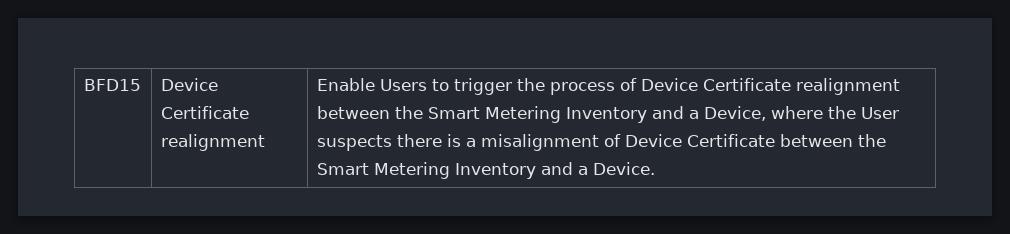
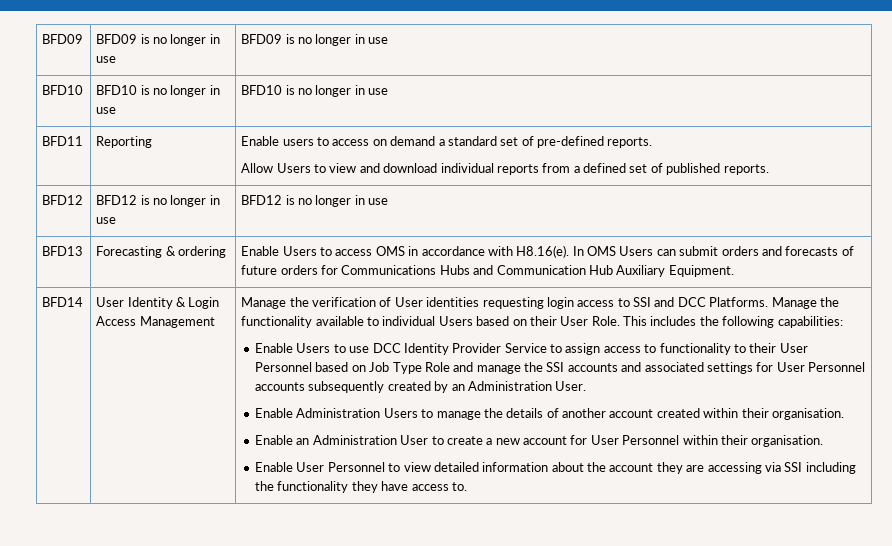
- BFD15 | Device Certificate realignment | Enable Users to trigger the process of Device Certificate realignment between the Smart Metering Inventory and a Device, where the User suspects there is a misalignment of Device Certificate between the Smart Metering Inventory and a Device.
+ BFD09 | BFD09 is no longer in use | BFD09 is no longer in use
+ BFD10 | BFD10 is no longer in use | BFD10 is no longer in use
+ BFD11 | Reporting | Enable users to access on demand a standard set of pre-defined reports.
+ Allow Users to view and download individual reports from a defined set of published reports.
+ BFD12 | BFD12 is no longer in use | BFD12 is no longer in use
+ BFD13 | Forecasting & ordering | Enable Users to access OMS in accordance with H8.16(e). In OMS Users can submit orders and forecasts of future orders for Communications Hubs and Communication Hub Auxiliary Equipment.
+ BFD14 | User Identity & Login Access Management | Manage the verification of User identities requesting login access to SSI and DCC Platforms. Manage the functionality available to individual Users based on their User Role. This includes the following capabilities:
+ Enable Users to use DCC Identity Provider Service to assign access to functionality to their User Personnel based on Job Type Role and manage the SSI accounts and associated settings for User Personnel accounts subsequently created by an Administration User.
+ Enable Administration Users to manage the details of another account created within their organisation.
+ Enable an Administration User to create a new account for User Personnel within their organisation.
+ Enable User Personnel to view detailed information about the account they are accessing via SSI including the functionality they have access to.

